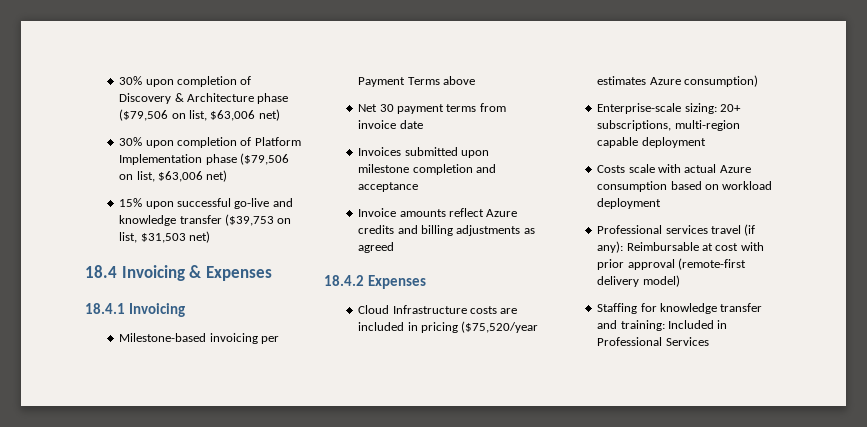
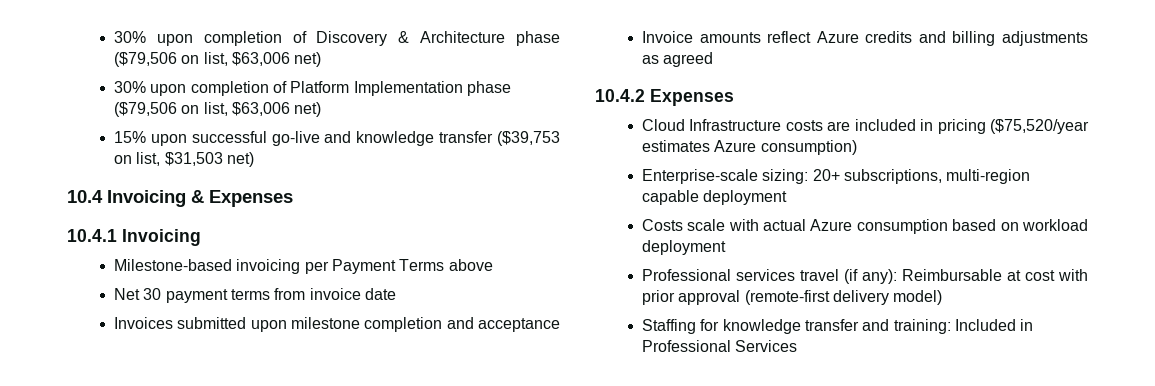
- 18.4 Invoicing & Expenses
+ 10.4 Invoicing & Expenses
- 18.4.1 Invoicing
+ 10.4.1 Invoicing
- 18.4.2 Expenses
+ 10.4.2 Expenses

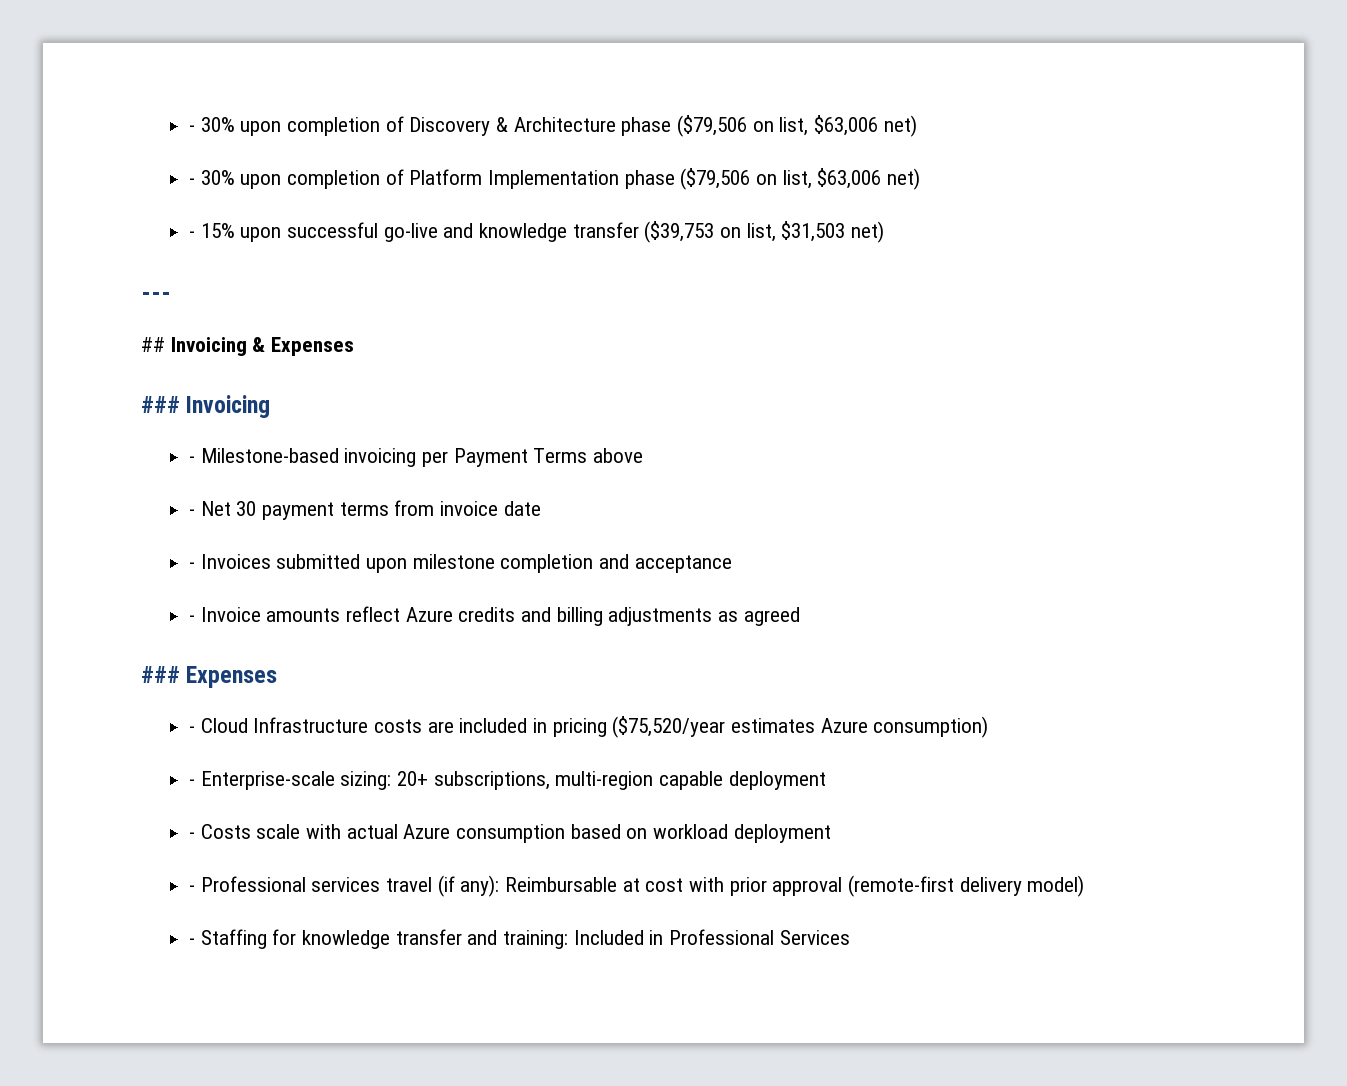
- 30% upon completion of Discovery & Architecture phase ($79,506 on list, $63,006 net)
+ - 30% upon completion of Discovery & Architecture phase ($79,506 on list, $63,006 net)
- 30% upon completion of Platform Implementation phase ($79,506 on list, $63,006 net)
+ - 30% upon completion of Platform Implementation phase ($79,506 on list, $63,006 net)
- 15% upon successful go-live and knowledge transfer ($39,753 on list, $31,503 net)
+ - 15% upon successful go-live and knowledge transfer ($39,753 on list, $31,503 net)
- 10.4 Invoicing & Expenses
+ ---
+ ## Invoicing & Expenses
- 10.4.1 Invoicing
+ ### Invoicing
- Milestone-based invoicing per Payment Terms above
+ - Milestone-based invoicing per Payment Terms above
- Net 30 payment terms from invoice date
+ - Net 30 payment terms from invoice date
- Invoices submitted upon milestone completion and acceptance
+ - Invoices submitted upon milestone completion and acceptance
- Invoice amounts reflect Azure credits and billing adjustments as agreed
+ - Invoice amounts reflect Azure credits and billing adjustments as agreed
- 10.4.2 Expenses
- Cloud Infrastructure costs are included in pricing ($75,520/year estimates Azure consumption)
+ ### Expenses
+ - Cloud Infrastructure costs are included in pricing ($75,520/year estimates Azure consumption)
- Enterprise-scale sizing: 20+ subscriptions, multi-region capable deployment
+ - Enterprise-scale sizing: 20+ subscriptions, multi-region capable deployment
- Costs scale with actual Azure consumption based on workload deployment
+ - Costs scale with actual Azure consumption based on workload deployment
- Professional services travel (if any): Reimbursable at cost with prior approval (remote-first delivery model)
+ - Professional services travel (if any): Reimbursable at cost with prior approval (remote-first delivery model)
- Staffing for knowledge transfer and training: Included in Professional Services
+ - Staffing for knowledge transfer and training: Included in Professional Services

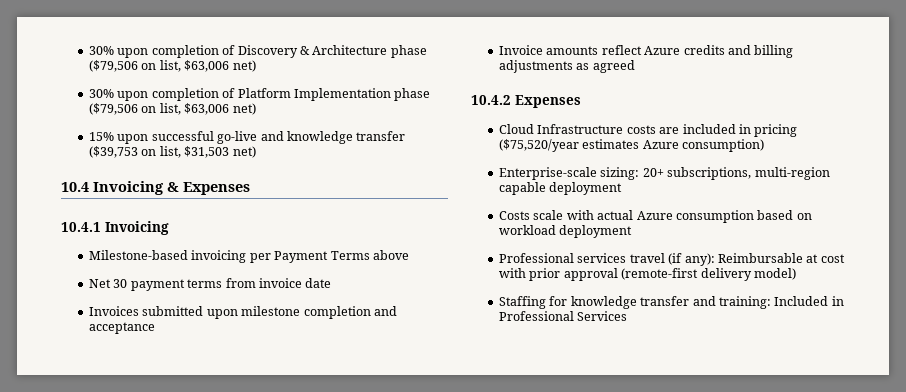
- - 30% upon completion of Discovery & Architecture phase ($79,506 on list, $63,006 net)
+ 30% upon completion of Discovery & Architecture phase ($79,506 on list, $63,006 net)
- - 30% upon completion of Platform Implementation phase ($79,506 on list, $63,006 net)
+ 30% upon completion of Platform Implementation phase ($79,506 on list, $63,006 net)
- - 15% upon successful go-live and knowledge transfer ($39,753 on list, $31,503 net)
+ 15% upon successful go-live and knowledge transfer ($39,753 on list, $31,503 net)
- ---
- ## Invoicing & Expenses
+ 10.4 Invoicing & Expenses
- ### Invoicing
+ 10.4.1 Invoicing
- - Milestone-based invoicing per Payment Terms above
+ Milestone-based invoicing per Payment Terms above
- - Net 30 payment terms from invoice date
+ Net 30 payment terms from invoice date
- - Invoices submitted upon milestone completion and acceptance
+ Invoices submitted upon milestone completion and acceptance
- - Invoice amounts reflect Azure credits and billing adjustments as agreed
+ Invoice amounts reflect Azure credits and billing adjustments as agreed
- ### Expenses
- - Cloud Infrastructure costs are included in pricing ($75,520/year estimates Azure consumption)
+ 10.4.2 Expenses
+ Cloud Infrastructure costs are included in pricing ($75,520/year estimates Azure consumption)
- - Enterprise-scale sizing: 20+ subscriptions, multi-region capable deployment
+ Enterprise-scale sizing: 20+ subscriptions, multi-region capable deployment
- - Costs scale with actual Azure consumption based on workload deployment
+ Costs scale with actual Azure consumption based on workload deployment
- - Professional services travel (if any): Reimbursable at cost with prior approval (remote-first delivery model)
+ Professional services travel (if any): Reimbursable at cost with prior approval (remote-first delivery model)
- - Staffing for knowledge transfer and training: Included in Professional Services
+ Staffing for knowledge transfer and training: Included in Professional Services

